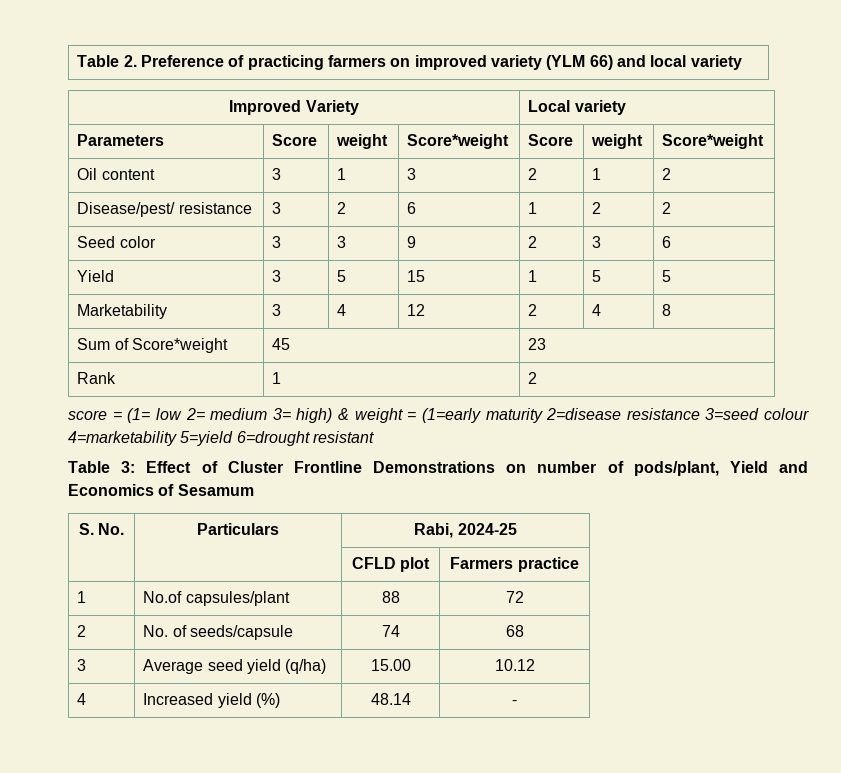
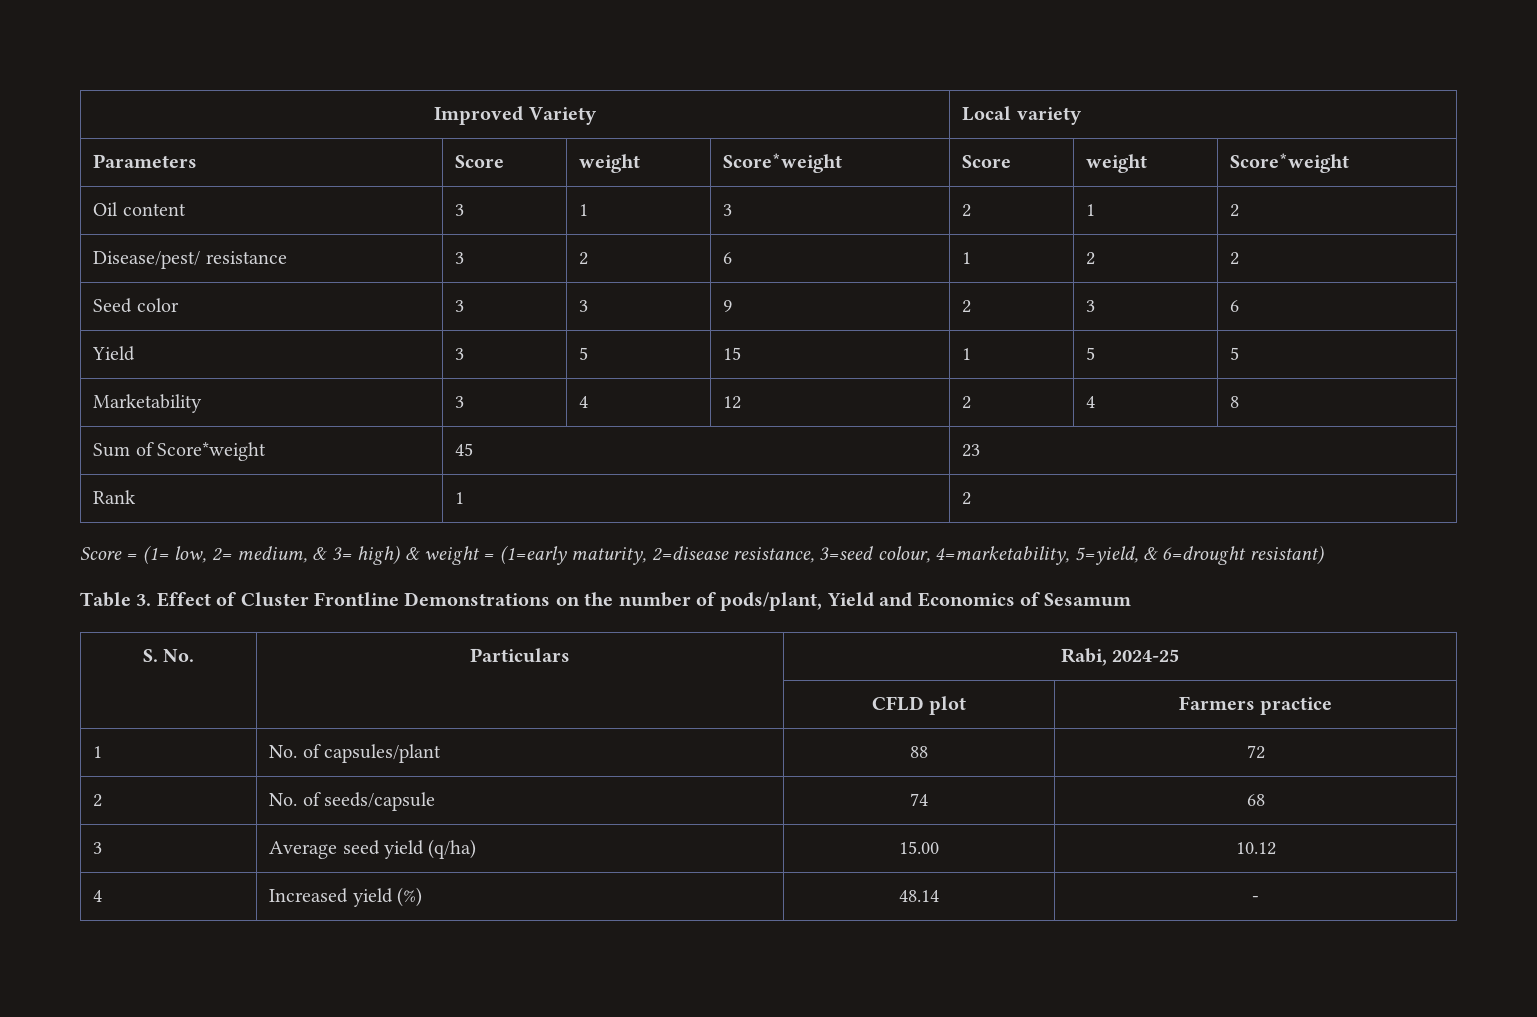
- Table 2. Preference of practicing farmers on improved variety (YLM 66) and local variety
- score = (1= low 2= medium 3= high) & weight = (1=early maturity 2=disease resistance 3=seed colour 4=marketability 5=yield 6=drought resistant
- Table 3: Effect of Cluster Frontline Demonstrations on number of pods/plant, Yield and Economics of Sesamum
+ Score = (1= low, 2= medium, & 3= high) & weight = (1=early maturity, 2=disease resistance, 3=seed colour, 4=marketability, 5=yield, & 6=drought resistant)
+ Table 3. Effect of Cluster Frontline Demonstrations on the number of pods/plant, Yield and Economics of Sesamum
- 1 | No.of capsules/plant | 88 | 72
+ 1 | No. of capsules/plant | 88 | 72

